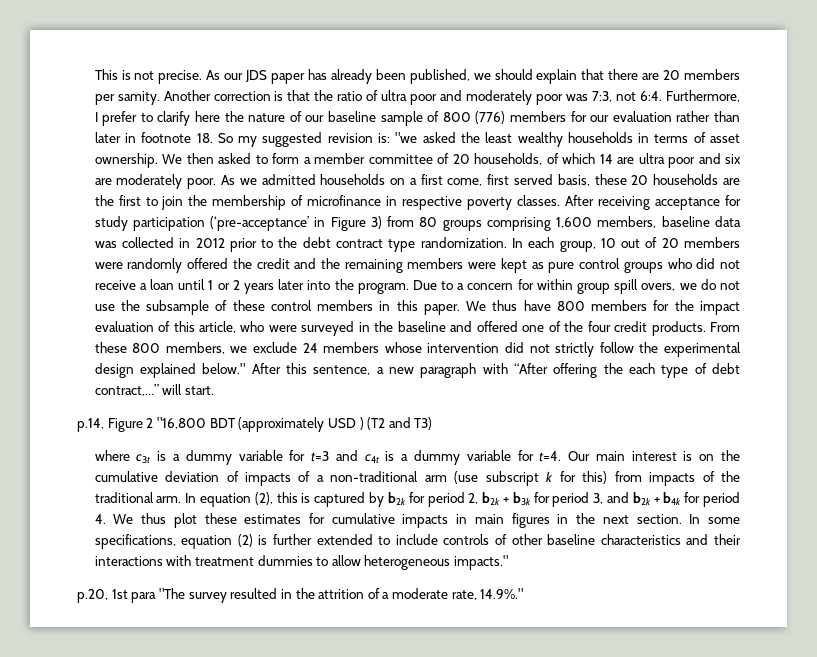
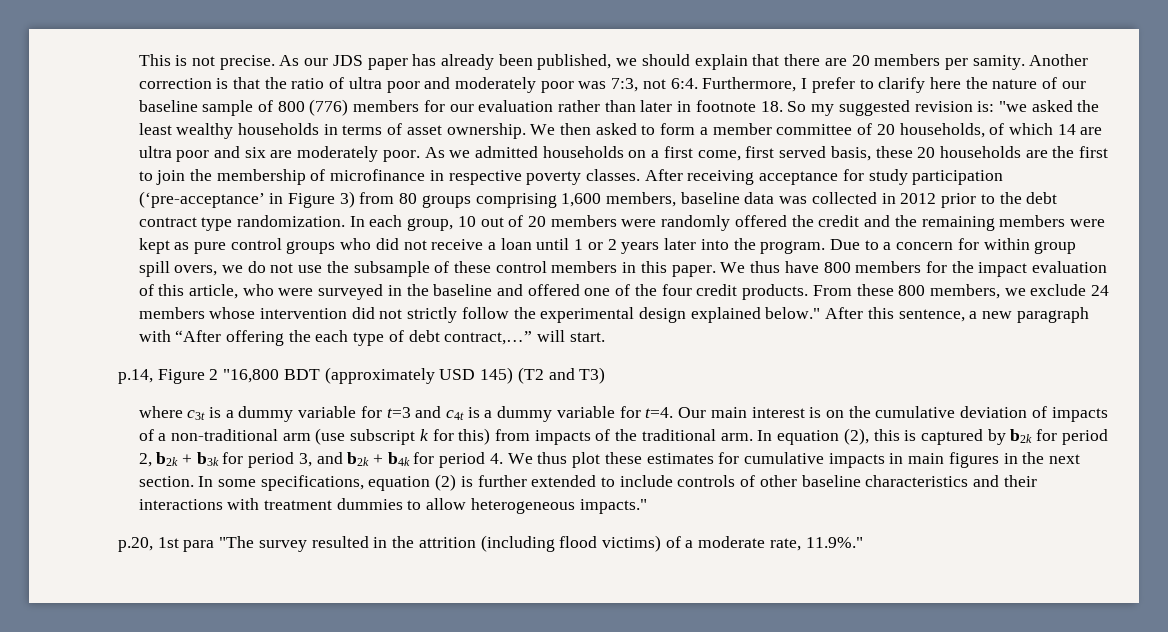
- p.14, Figure 2 "16,800 BDT (approximately USD ) (T2 and T3)
+ p.14, Figure 2 "16,800 BDT (approximately USD 145) (T2 and T3)
- p.20, 1st para "The survey resulted in the attrition of a moderate rate, 14.9%."
+ p.20, 1st para "The survey resulted in the attrition (including flood victims) of a moderate rate, 11.9%."

